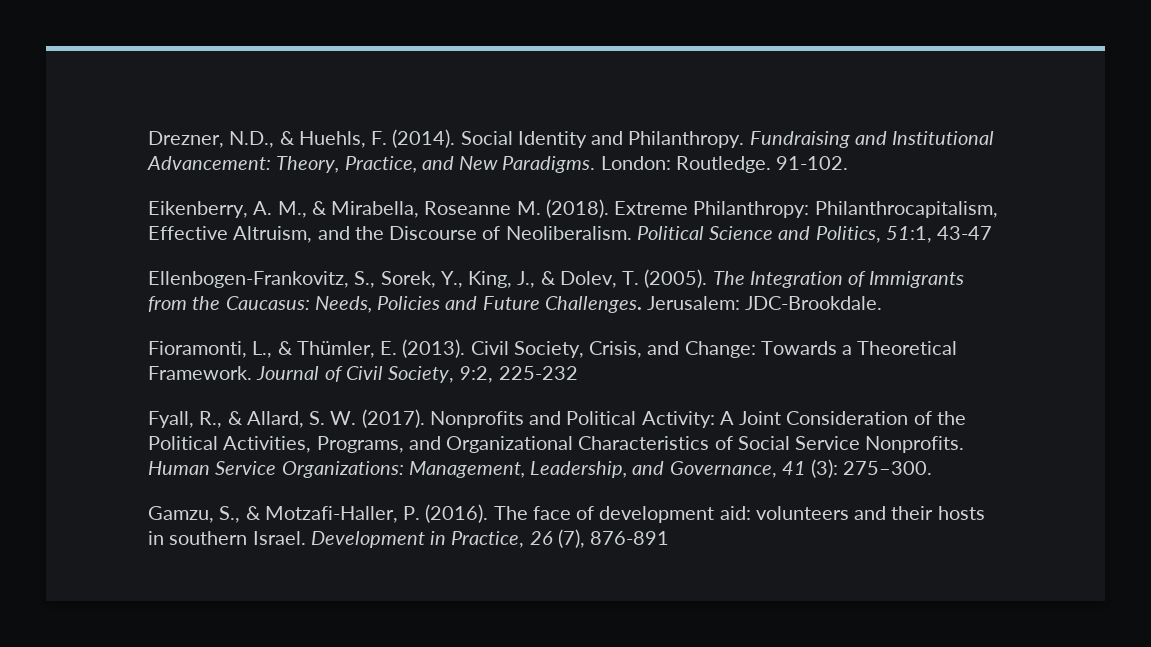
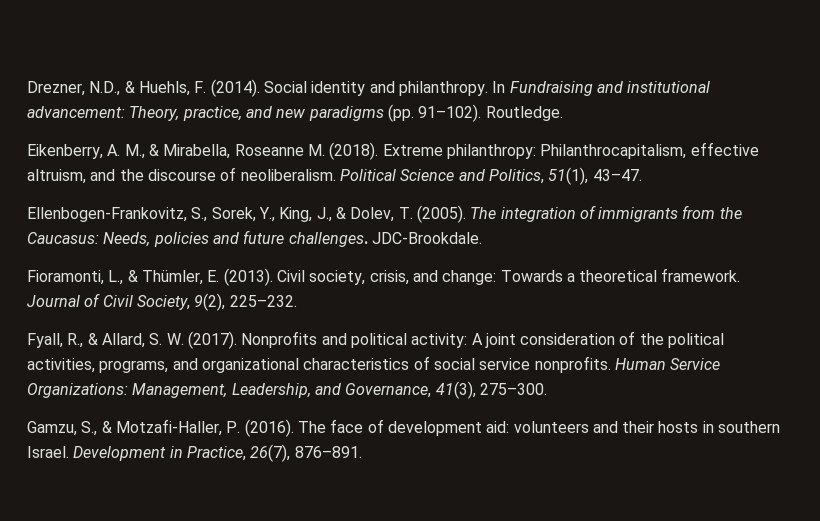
- Social Identity and Philanthropy. Fundraising and Institutional Advancement: Theory, Practice, and New Paradigms. London: Routledge. 91-102.
+ Social identity and philanthropy. In Fundraising and institutional advancement: Theory, practice, and new paradigms (pp. 91–102). Routledge.
- Extreme Philanthropy: Philanthrocapitalism, Effective Altruism, and the Discourse of Neoliberalism.
+ Extreme philanthropy: Philanthrocapitalism, effective altruism, and the discourse of neoliberalism.
- Political Science and Politics, 51:1, 43-47
+ Political Science and Politics, 51(1), 43–47.
- The Integration of Immigrants from the Caucasus: Needs, Policies and Future Challenges. Jerusalem: JDC-Brookdale.
+ The integration of immigrants from the Caucasus: Needs, policies and future challenges. JDC-Brookdale.
- Civil Society, Crisis, and Change: Towards a Theoretical Framework.
+ Civil society, crisis, and change: Towards a theoretical framework.
- Journal of Civil Society, 9:2, 225-232
+ Journal of Civil Society, 9(2), 225–232.
- Nonprofits and Political Activity: A Joint Consideration of the Political Activities, Programs, and Organizational Characteristics of Social Service Nonprofits.
+ Nonprofits and political activity: A joint consideration of the political activities, programs, and organizational characteristics of social service nonprofits.
- Human Service Organizations: Management, Leadership, and Governance, 41 (3): 275–300.
+ Human Service Organizations: Management, Leadership, and Governance, 41(3), 275–300.
- Development in Practice, 26 (7), 876-891
+ Development in Practice, 26(7), 876–891.

